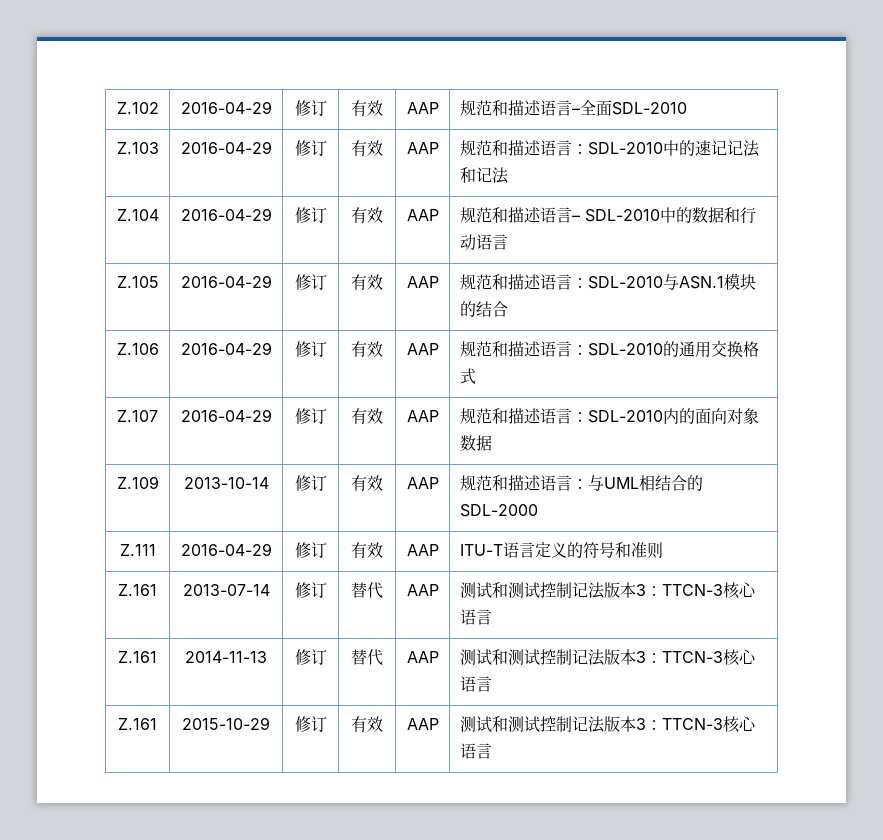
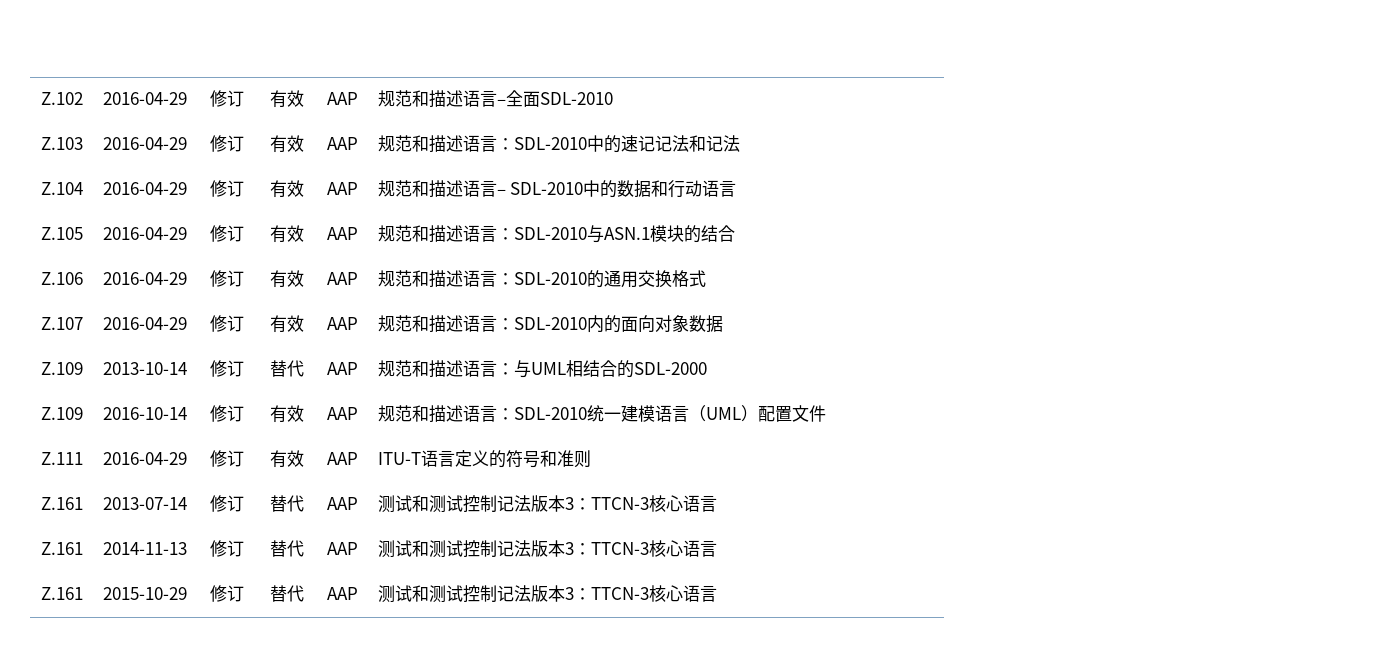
- Z.109 | 2013-10-14 | 修订 | 有效 | AAP | 规范和描述语言：与UML相结合的SDL-2000
+ Z.109 | 2013-10-14 | 修订 | 替代 | AAP | 规范和描述语言：与UML相结合的SDL-2000
+ Z.109 | 2016-10-14 | 修订 | 有效 | AAP | 规范和描述语言：SDL-2010统一建模语言（UML）配置文件
- Z.161 | 2015-10-29 | 修订 | 有效 | AAP | 测试和测试控制记法版本3：TTCN-3核心语言
+ Z.161 | 2015-10-29 | 修订 | 替代 | AAP | 测试和测试控制记法版本3：TTCN-3核心语言

